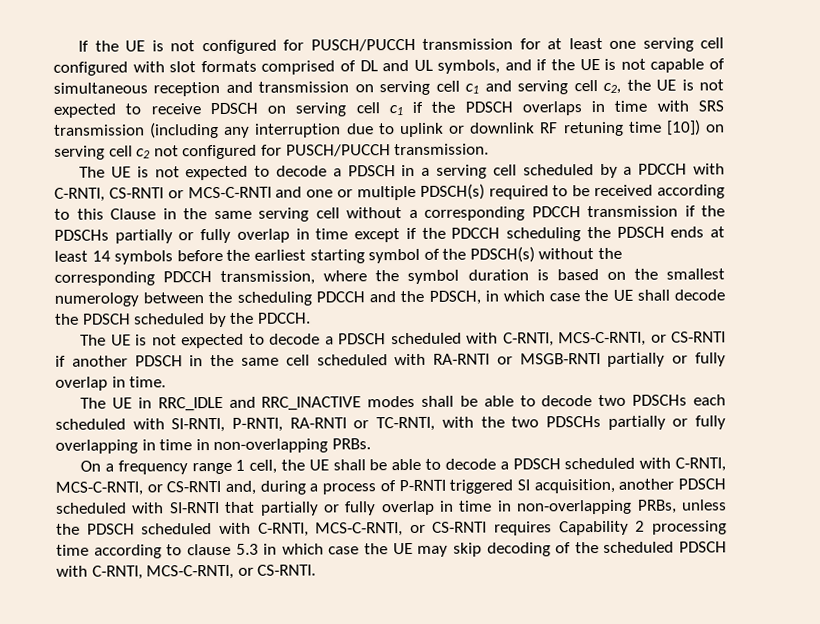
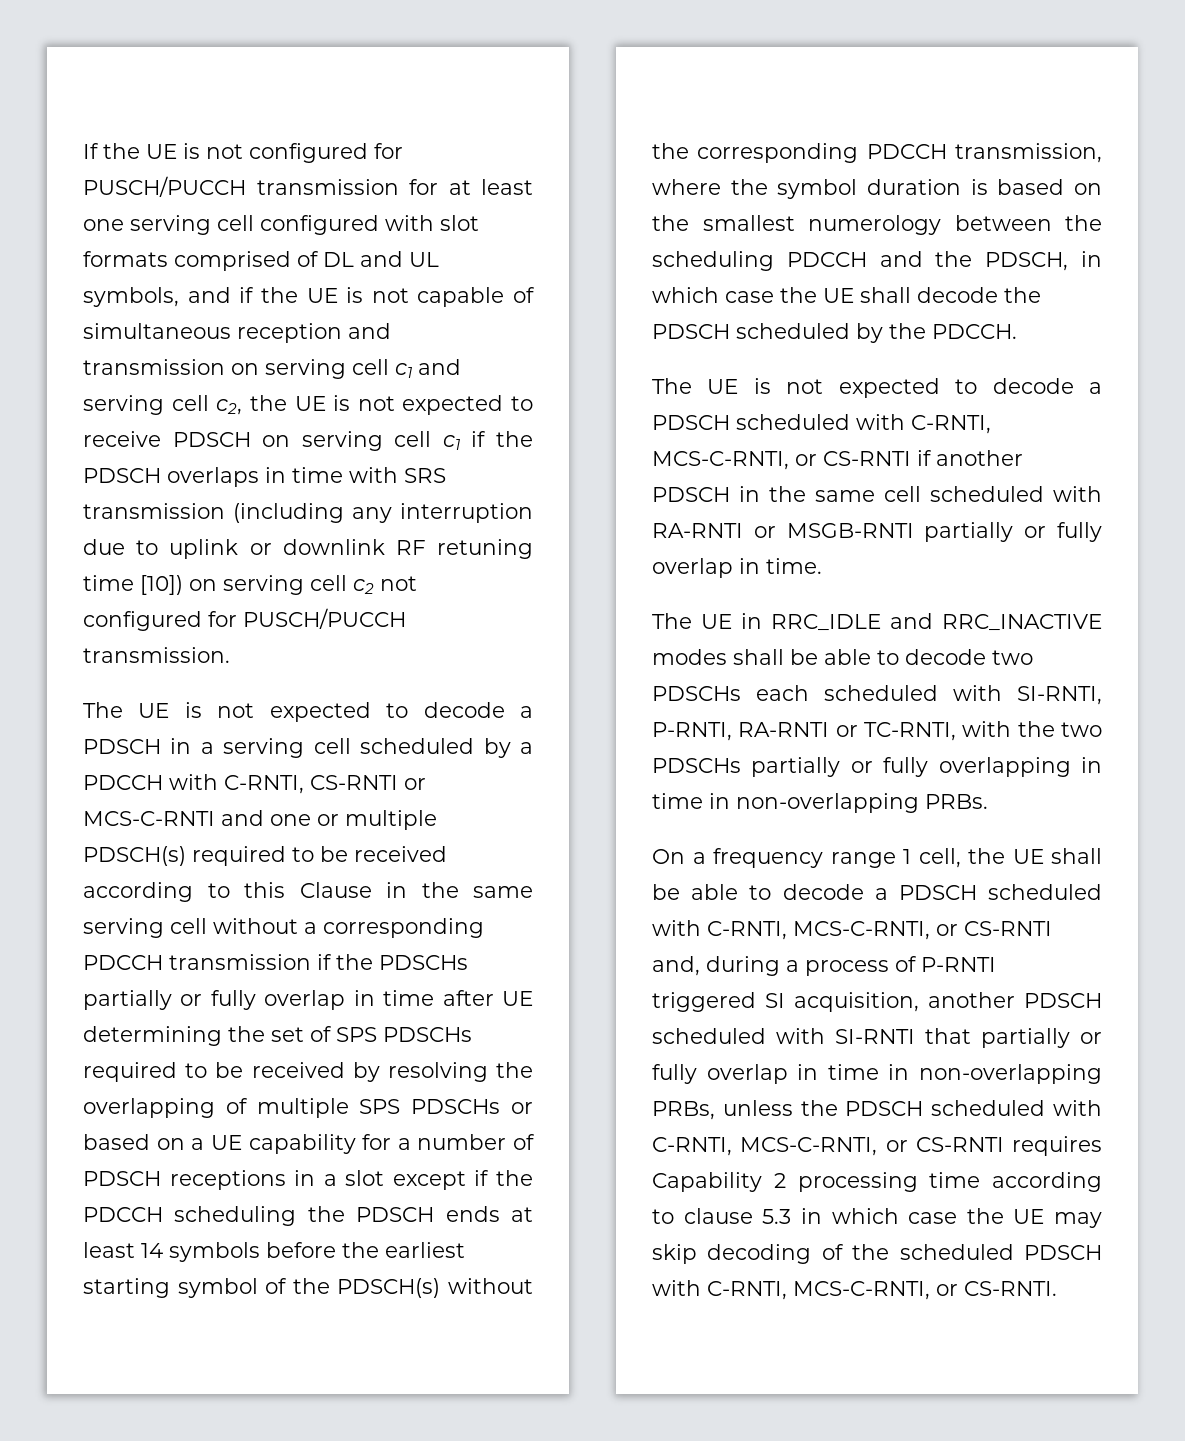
- The UE is not expected to decode a PDSCH in a serving cell scheduled by a PDCCH with C-RNTI, CS-RNTI or MCS-C-RNTI and one or multiple PDSCH(s) required to be received according to this Clause in the same serving cell without a corresponding PDCCH transmission if the PDSCHs partially or fully overlap in time except if the PDCCH scheduling the PDSCH ends at least 14 symbols before the earliest starting symbol of the PDSCH(s) without the corresponding PDCCH transmission, where the symbol duration is based on the smallest numerology between the scheduling PDCCH and the PDSCH, in which case the UE shall decode the PDSCH scheduled by the PDCCH.
+ The UE is not expected to decode a PDSCH in a serving cell scheduled by a PDCCH with C-RNTI, CS-RNTI or MCS-C-RNTI and one or multiple PDSCH(s) required to be received according to this Clause in the same serving cell without a corresponding PDCCH transmission if the PDSCHs partially or fully overlap in time after UE determining the set of SPS PDSCHs required to be received by resolving the overlapping of multiple SPS PDSCHs or based on a UE capability for a number of PDSCH receptions in a slot except if the PDCCH scheduling the PDSCH ends at least 14 symbols before the earliest starting symbol of the PDSCH(s) without the corresponding PDCCH transmission, where the symbol duration is based on the smallest numerology between the scheduling PDCCH and the PDSCH, in which case the UE shall decode the PDSCH scheduled by the PDCCH.

